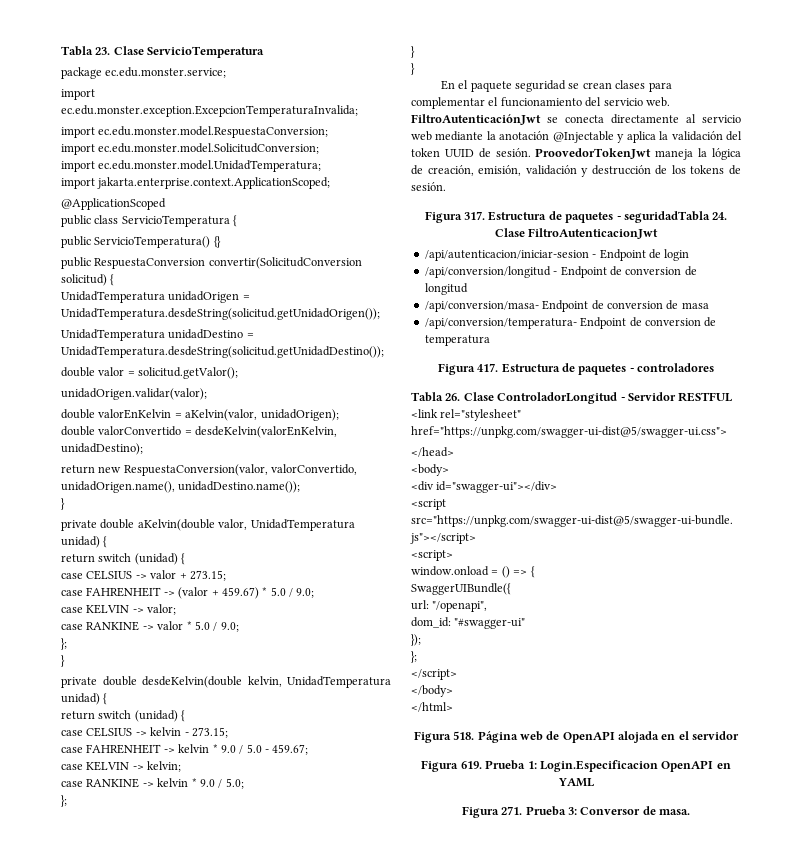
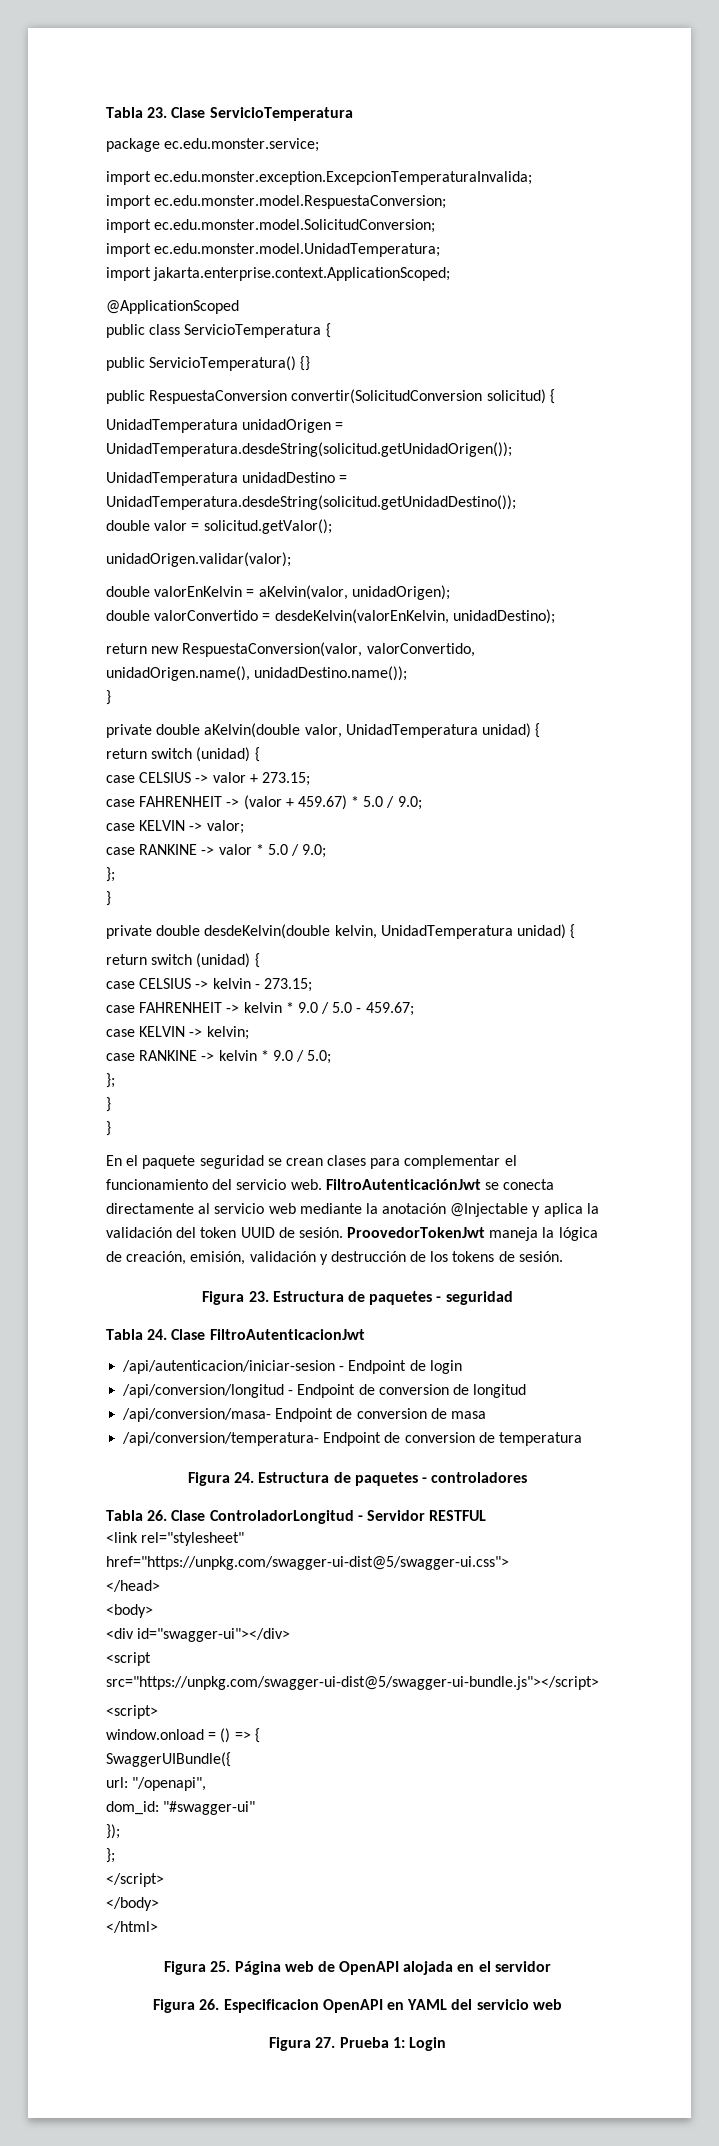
- Figura 317. Estructura de paquetes - seguridadTabla 24. Clase FiltroAutenticacionJwt
+ Figura 23. Estructura de paquetes - seguridad
+ Tabla 24. Clase FiltroAutenticacionJwt
- Figura 417. Estructura de paquetes - controladores
+ Figura 24. Estructura de paquetes - controladores
- Figura 518. Página web de OpenAPI alojada en el servidor
+ Figura 25. Página web de OpenAPI alojada en el servidor
- Figura 619. Prueba 1: Login.Especificacion OpenAPI en YAML
- Figura 271. Prueba 3: Conversor de masa.
+ Figura 26. Especificacion OpenAPI en YAML del servicio web
+ Figura 27. Prueba 1: Login

